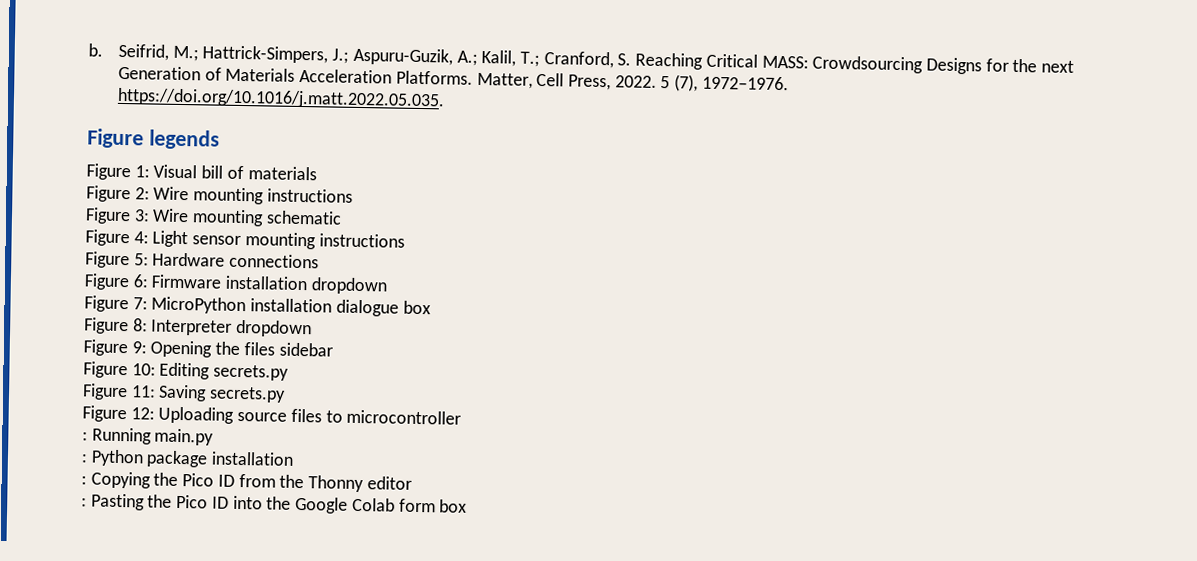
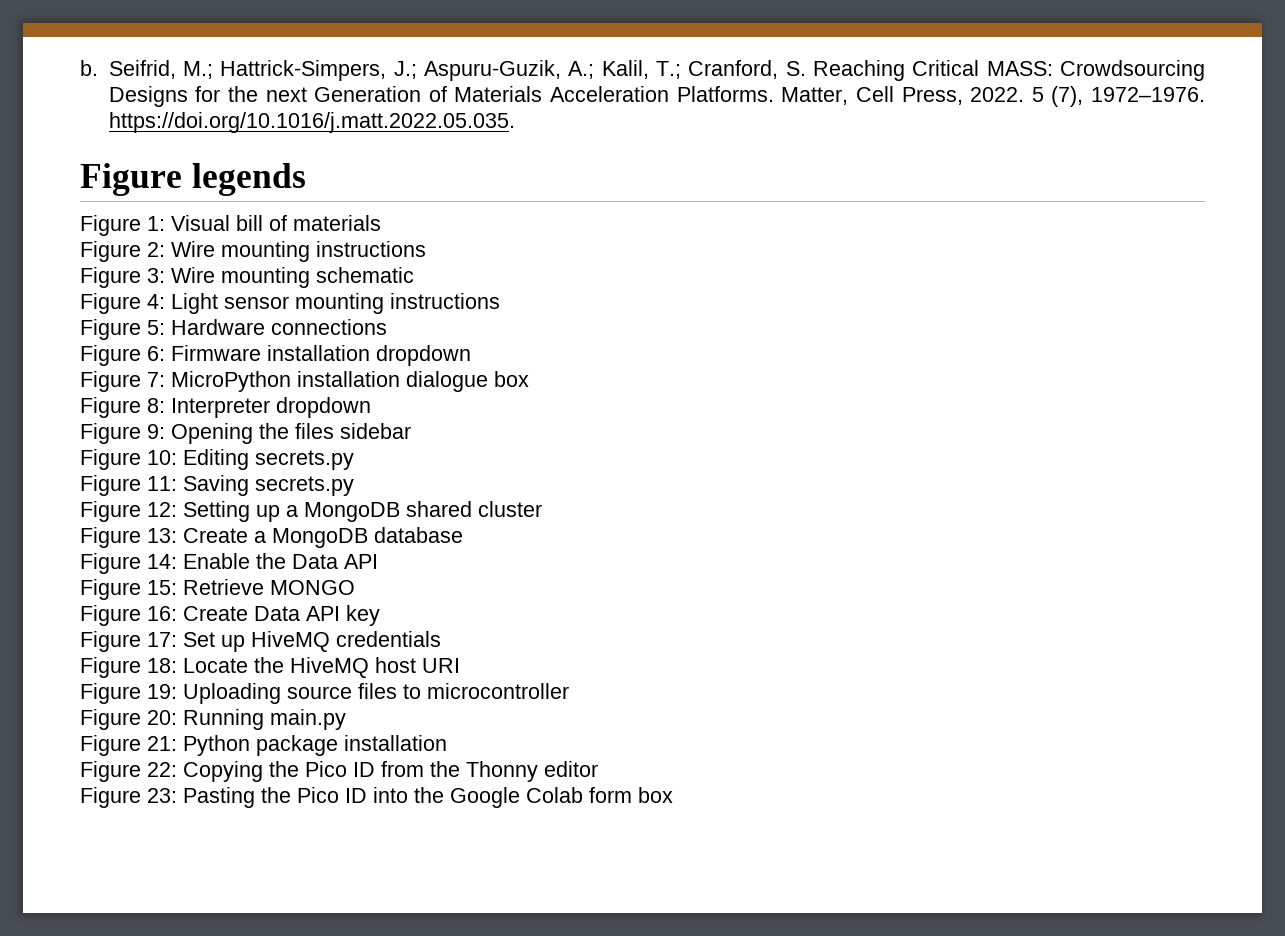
- Figure 12: Uploading source files to microcontroller
+ Figure 12: Setting up a MongoDB shared cluster
+ Figure 13: Create a MongoDB database
+ Figure 14: Enable the Data API
+ Figure 15: Retrieve MONGO
+ Figure 16: Create Data API key
+ Figure 17: Set up HiveMQ credentials
+ Figure 18: Locate the HiveMQ host URI
+ Figure 19: Uploading source files to microcontroller
- : Running main.py
+ Figure 20: Running main.py
- : Python package installation
+ Figure 21: Python package installation
- : Copying the Pico ID from the Thonny editor
+ Figure 22: Copying the Pico ID from the Thonny editor
- : Pasting the Pico ID into the Google Colab form box
+ Figure 23: Pasting the Pico ID into the Google Colab form box

